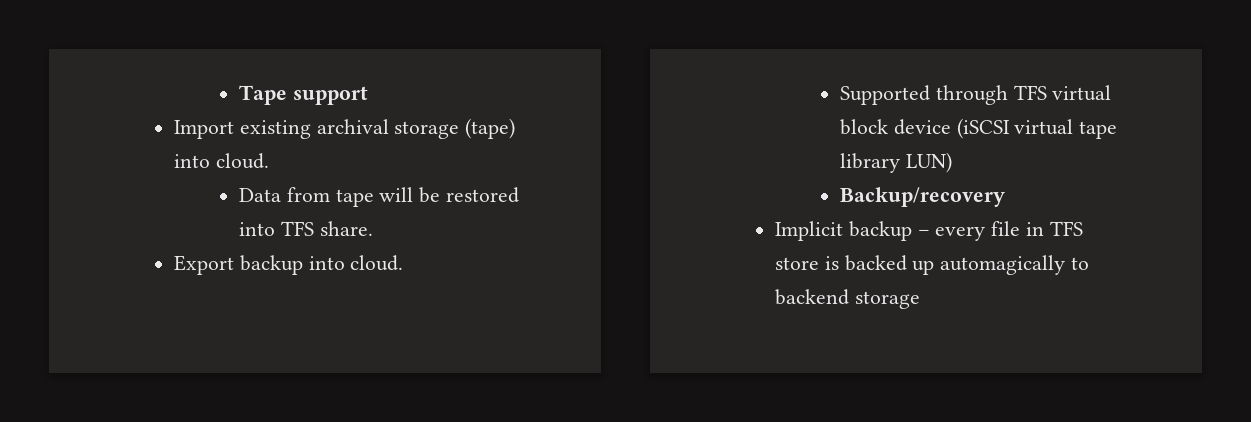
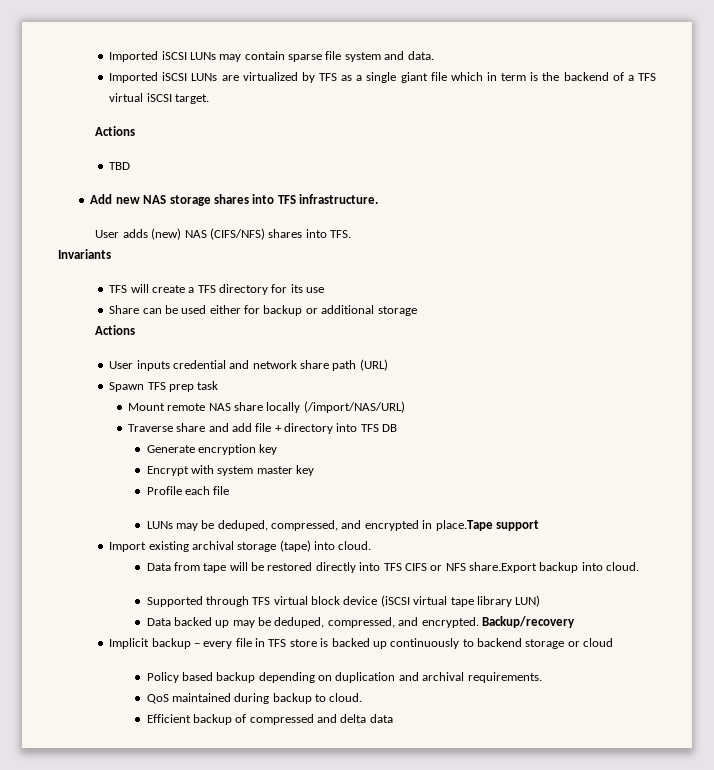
- Tape support
+ Imported iSCSI LUNs may contain sparse file system and data.
+ Imported iSCSI LUNs are virtualized by TFS as a single giant file which in term is the backend of a TFS virtual iSCSI target.
+ Actions
+ TBD
+ Add new NAS storage shares into TFS infrastructure.
+ User adds (new) NAS (CIFS/NFS) shares into TFS.
+ Invariants
+ TFS will create a TFS directory for its use
+ Share can be used either for backup or additional storage
+ Actions
+ User inputs credential and network share path (URL)
+ Spawn TFS prep task
+ Mount remote NAS share locally (/import/NAS/URL)
+ Traverse share and add file + directory into TFS DB
+ Generate encryption key
+ Encrypt with system master key
+ Profile each file
+ LUNs may be deduped, compressed, and encrypted in place.Tape support
- Data from tape will be restored into TFS share.
- Export backup into cloud.
+ Data from tape will be restored directly into TFS CIFS or NFS share.Export backup into cloud.
+ Data backed up may be deduped, compressed, and encrypted.
- Implicit backup – every file in TFS store is backed up automagically to backend storage
+ Implicit backup – every file in TFS store is backed up continuously to backend storage or cloud
+ Policy based backup depending on duplication and archival requirements.
+ QoS maintained during backup to cloud.
+ Efficient backup of compressed and delta data

